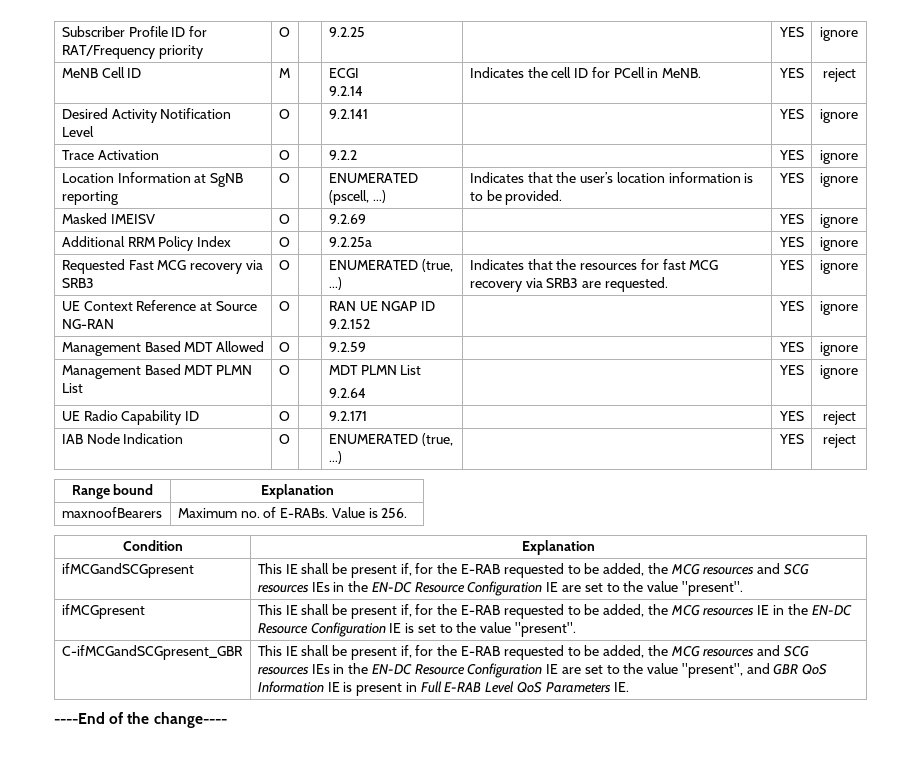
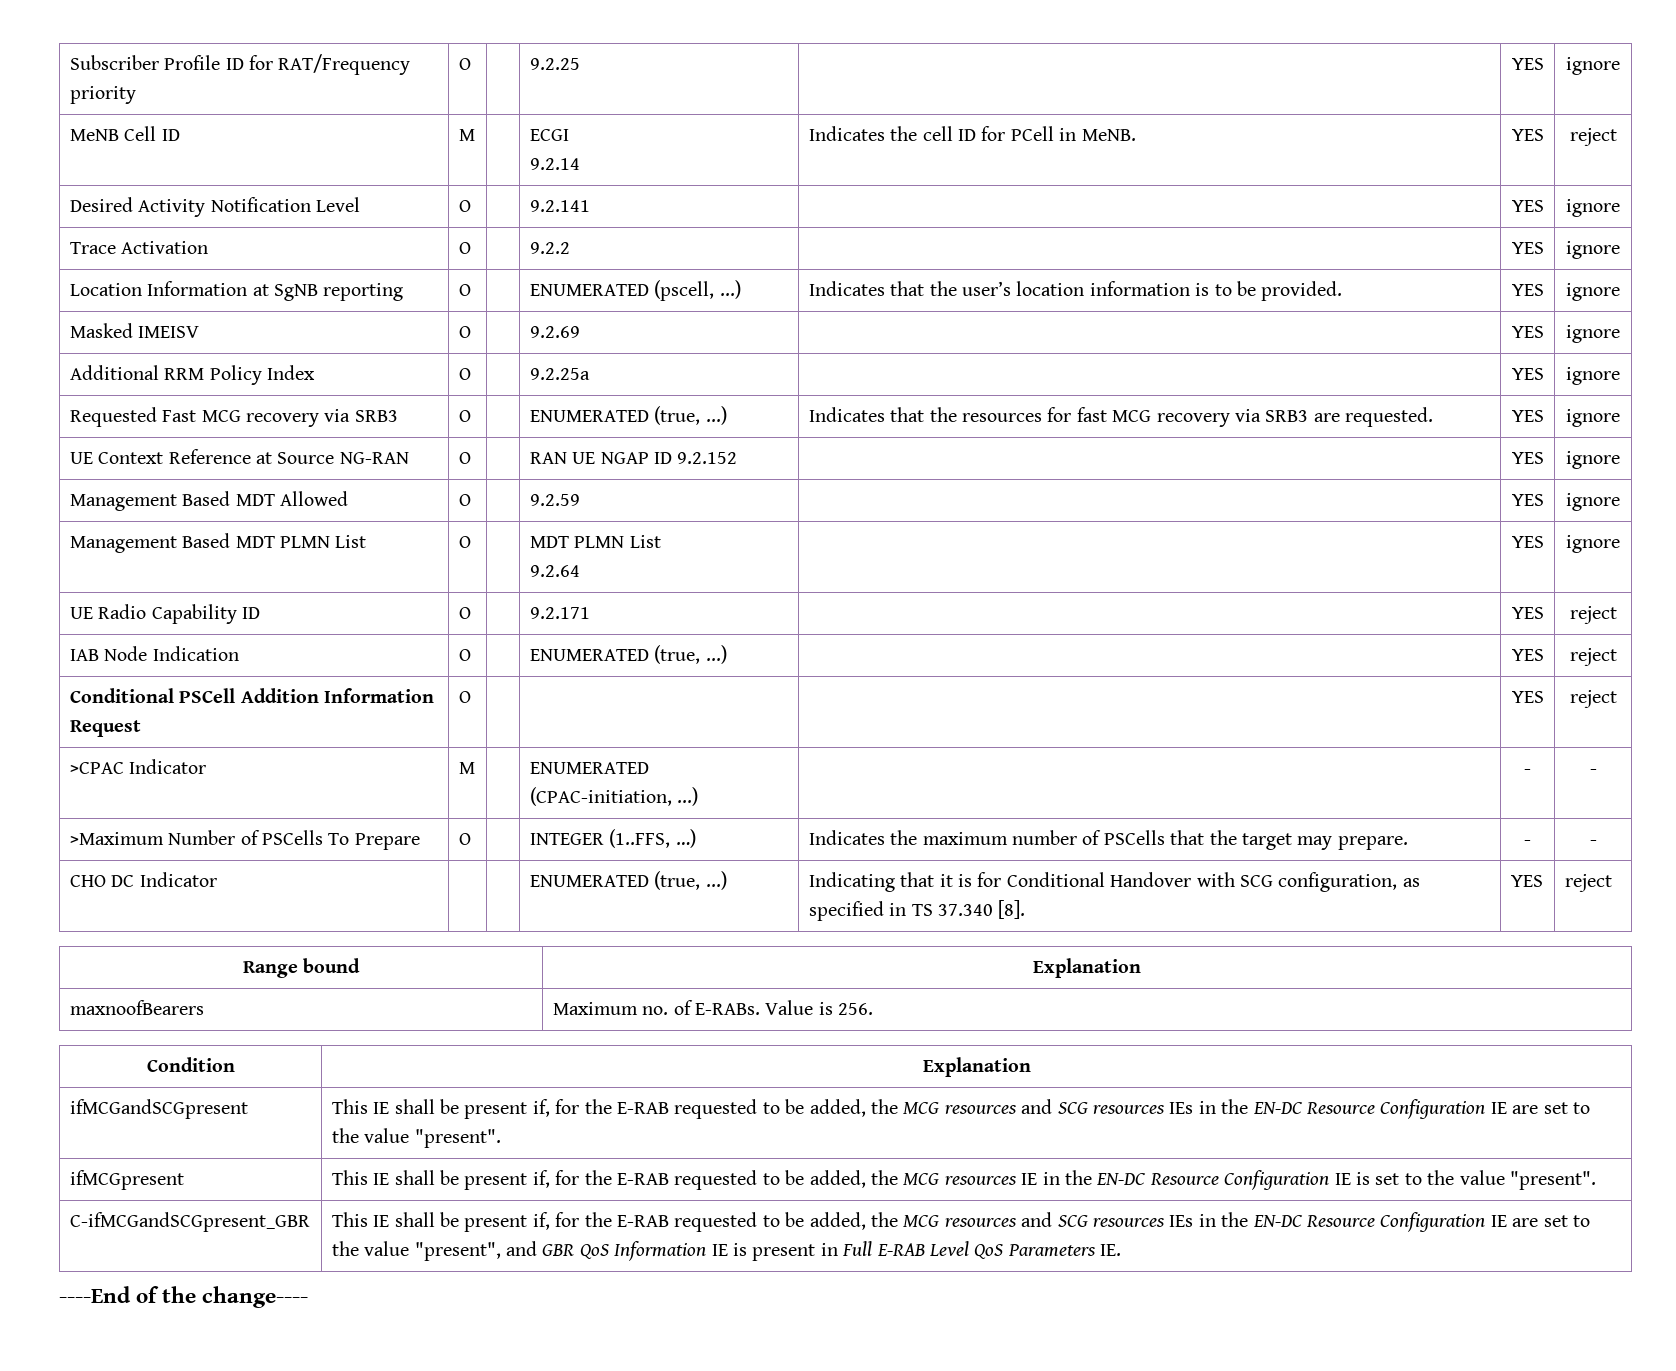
+ Conditional PSCell Addition Information Request | O | | | | YES | reject
+ >CPAC Indicator | M | | ENUMERATED (CPAC-initiation, ...) | | - | -
+ >Maximum Number of PSCells To Prepare | O | | INTEGER (1..FFS, …) | Indicates the maximum number of PSCells that the target may prepare. | - | -
+ CHO DC Indicator | | | ENUMERATED (true, ...) | Indicating that it is for Conditional Handover with SCG configuration, as specified in TS 37.340 [8]. | YES | reject

